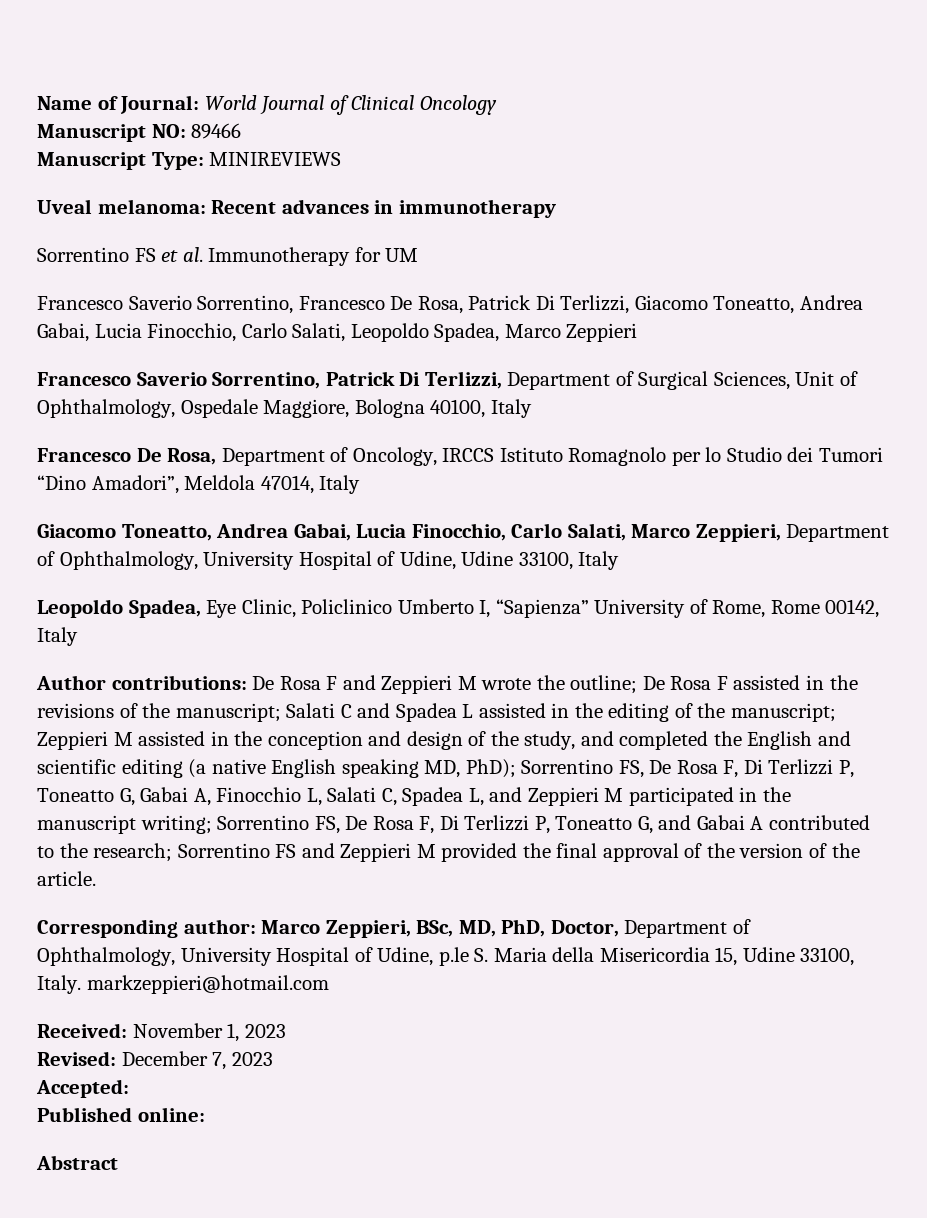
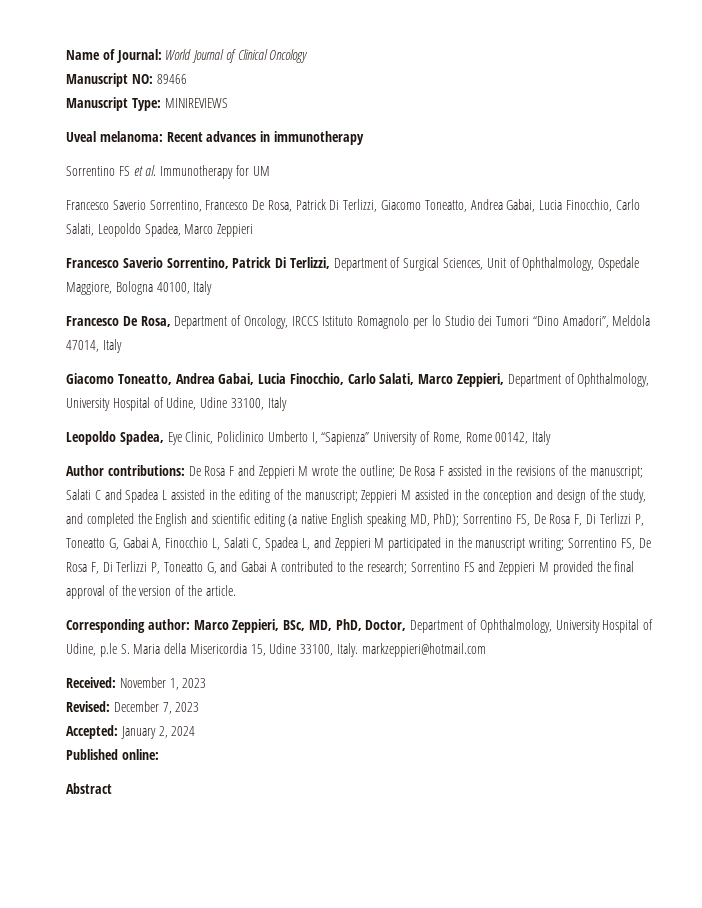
- Accepted:
+ Accepted: January 2, 2024

